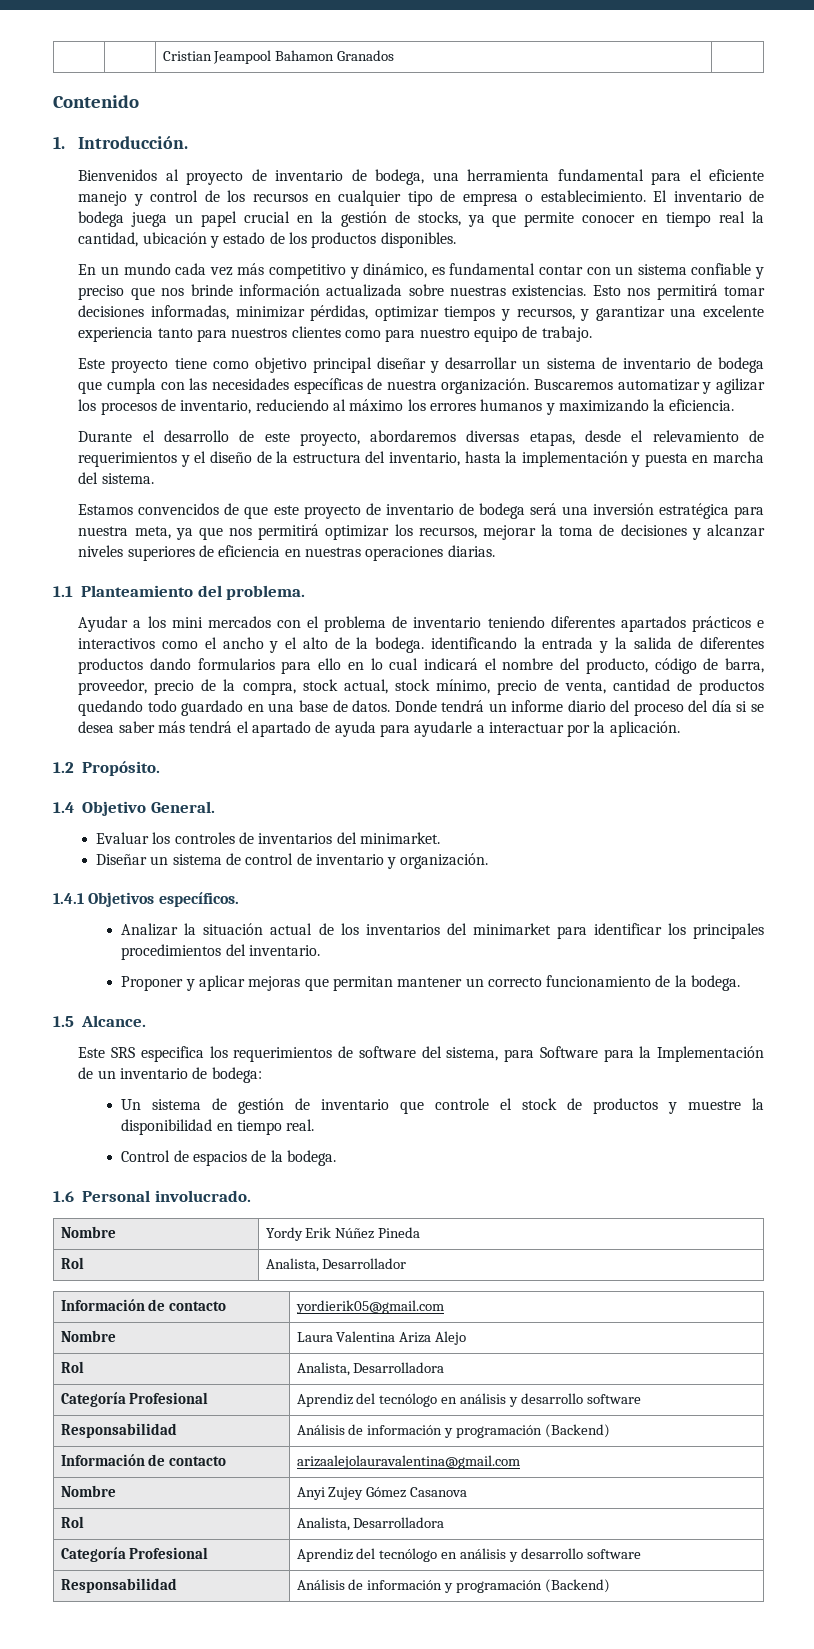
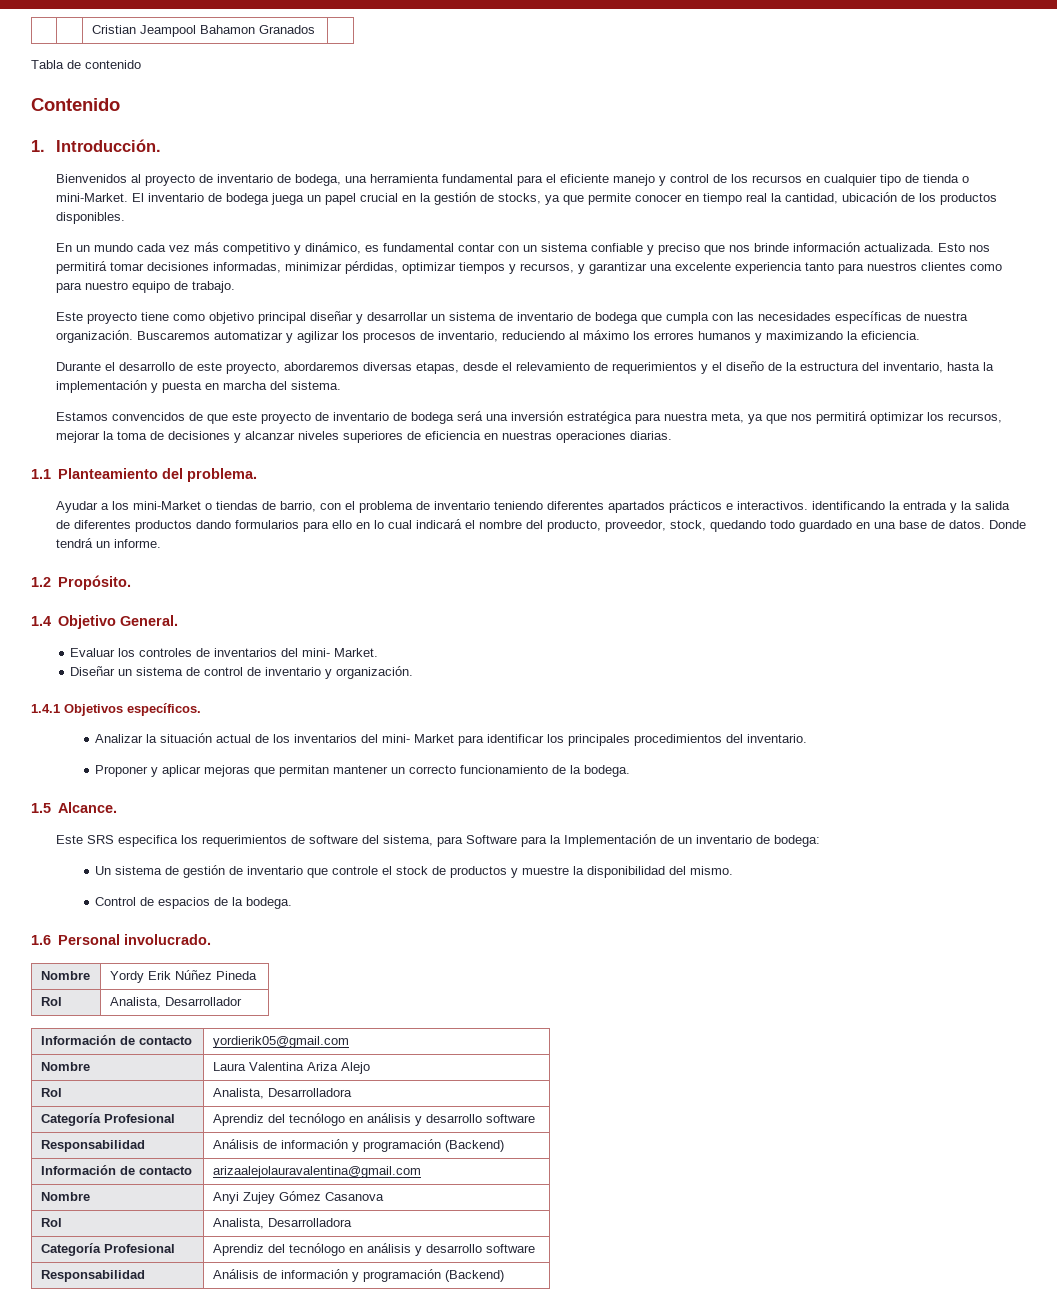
+ Tabla de contenido
- Bienvenidos al proyecto de inventario de bodega, una herramienta fundamental para el eficiente manejo y control de los recursos en cualquier tipo de empresa o establecimiento.
+ Bienvenidos al proyecto de inventario de bodega, una herramienta fundamental para el eficiente manejo y control de los recursos en cualquier tipo de tienda o mini-Market.
- El inventario de bodega juega un papel crucial en la gestión de stocks, ya que permite conocer en tiempo real la cantidad, ubicación y estado de los productos disponibles.
+ El inventario de bodega juega un papel crucial en la gestión de stocks, ya que permite conocer en tiempo real la cantidad, ubicación de los productos disponibles.
- En un mundo cada vez más competitivo y dinámico, es fundamental contar con un sistema confiable y preciso que nos brinde información actualizada sobre nuestras existencias.
+ En un mundo cada vez más competitivo y dinámico, es fundamental contar con un sistema confiable y preciso que nos brinde información actualizada.
- Ayudar a los mini mercados con el problema de inventario teniendo diferentes apartados prácticos e interactivos como el ancho y el alto de la bodega. identificando la entrada y la salida de diferentes productos dando formularios para ello en lo cual indicará el nombre del producto, código de barra, proveedor, precio de la compra, stock actual, stock mínimo, precio de venta, cantidad de productos quedando todo guardado en una base de datos.
+ Ayudar a los mini-Market o tiendas de barrio, con el problema de inventario teniendo diferentes apartados prácticos e interactivos. identificando la entrada y la salida de diferentes productos dando formularios para ello en lo cual indicará el nombre del producto, proveedor, stock, quedando todo guardado en una base de datos.
- Donde tendrá un informe diario del proceso del día si se desea saber más tendrá el apartado de ayuda para ayudarle a interactuar por la aplicación.
+ Donde tendrá un informe.
- Evaluar los controles de inventarios del minimarket.
+ Evaluar los controles de inventarios del mini- Market.
- Analizar la situación actual de los inventarios del minimarket para identificar los principales procedimientos del inventario.
+ Analizar la situación actual de los inventarios del mini- Market para identificar los principales procedimientos del inventario.
- Un sistema de gestión de inventario que controle el stock de productos y muestre la disponibilidad en tiempo real.
+ Un sistema de gestión de inventario que controle el stock de productos y muestre la disponibilidad del mismo.

